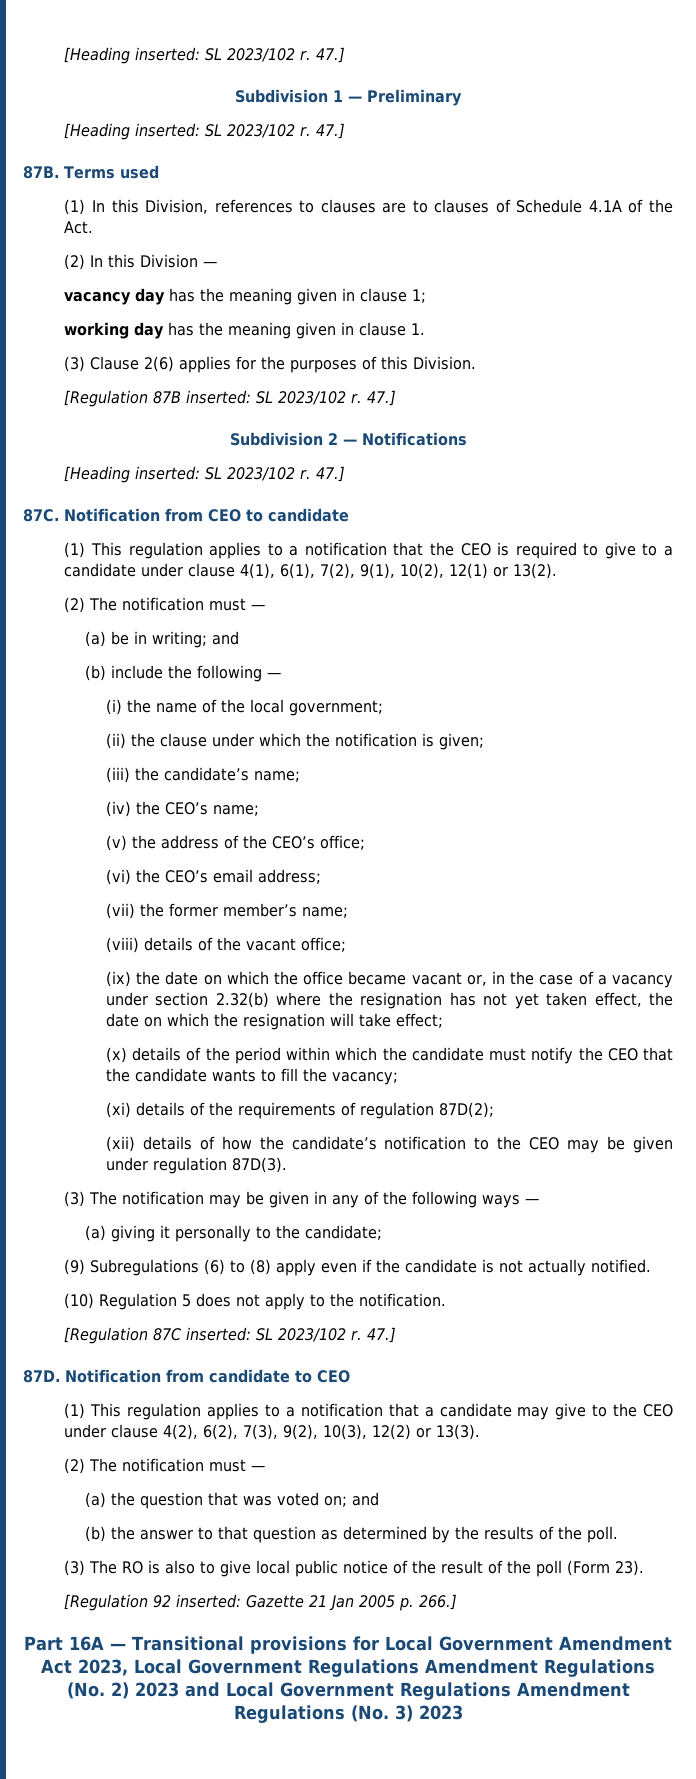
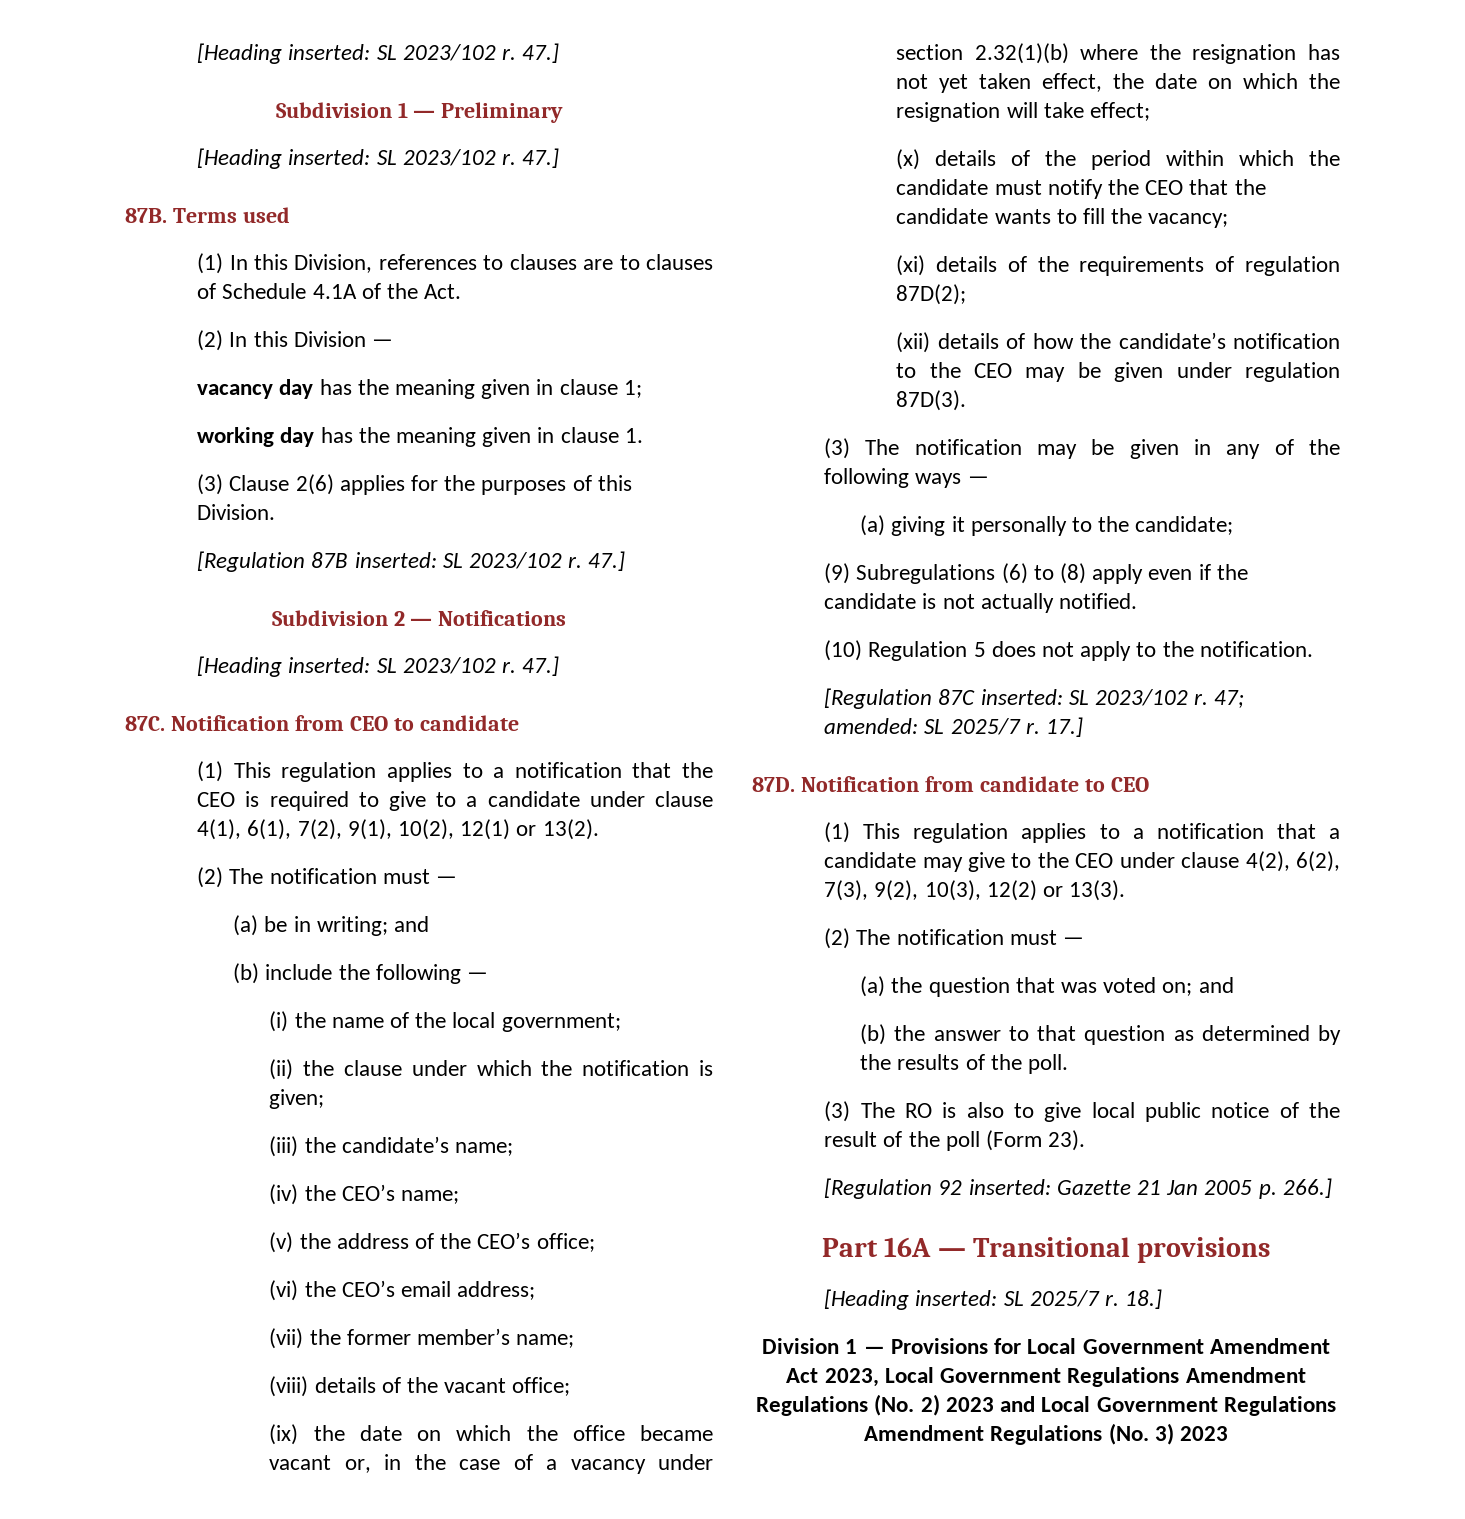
- (ix) the date on which the office became vacant or, in the case of a vacancy under section 2.32(b) where the resignation has not yet taken effect, the date on which the resignation will take effect;
+ (ix) the date on which the office became vacant or, in the case of a vacancy under section 2.32(1)(b) where the resignation has not yet taken effect, the date on which the resignation will take effect;
- [Regulation 87C inserted: SL 2023/102 r. 47.]
+ [Regulation 87C inserted: SL 2023/102 r. 47; amended: SL 2025/7 r. 17.]
- Part 16A — Transitional provisions for Local Government Amendment Act 2023, Local Government Regulations Amendment Regulations (No. 2) 2023 and Local Government Regulations Amendment Regulations (No. 3) 2023
+ Part 16A — Transitional provisions
+ [Heading inserted: SL 2025/7 r. 18.]
+ Division 1 — Provisions for Local Government Amendment Act 2023, Local Government Regulations Amendment Regulations (No. 2) 2023 and Local Government Regulations Amendment Regulations (No. 3) 2023

